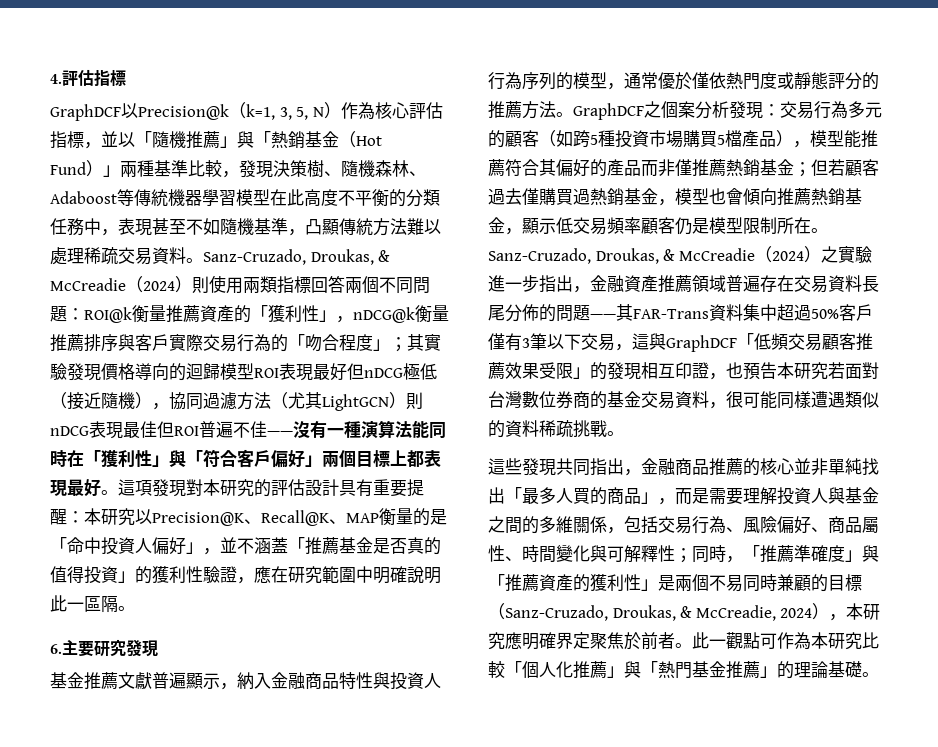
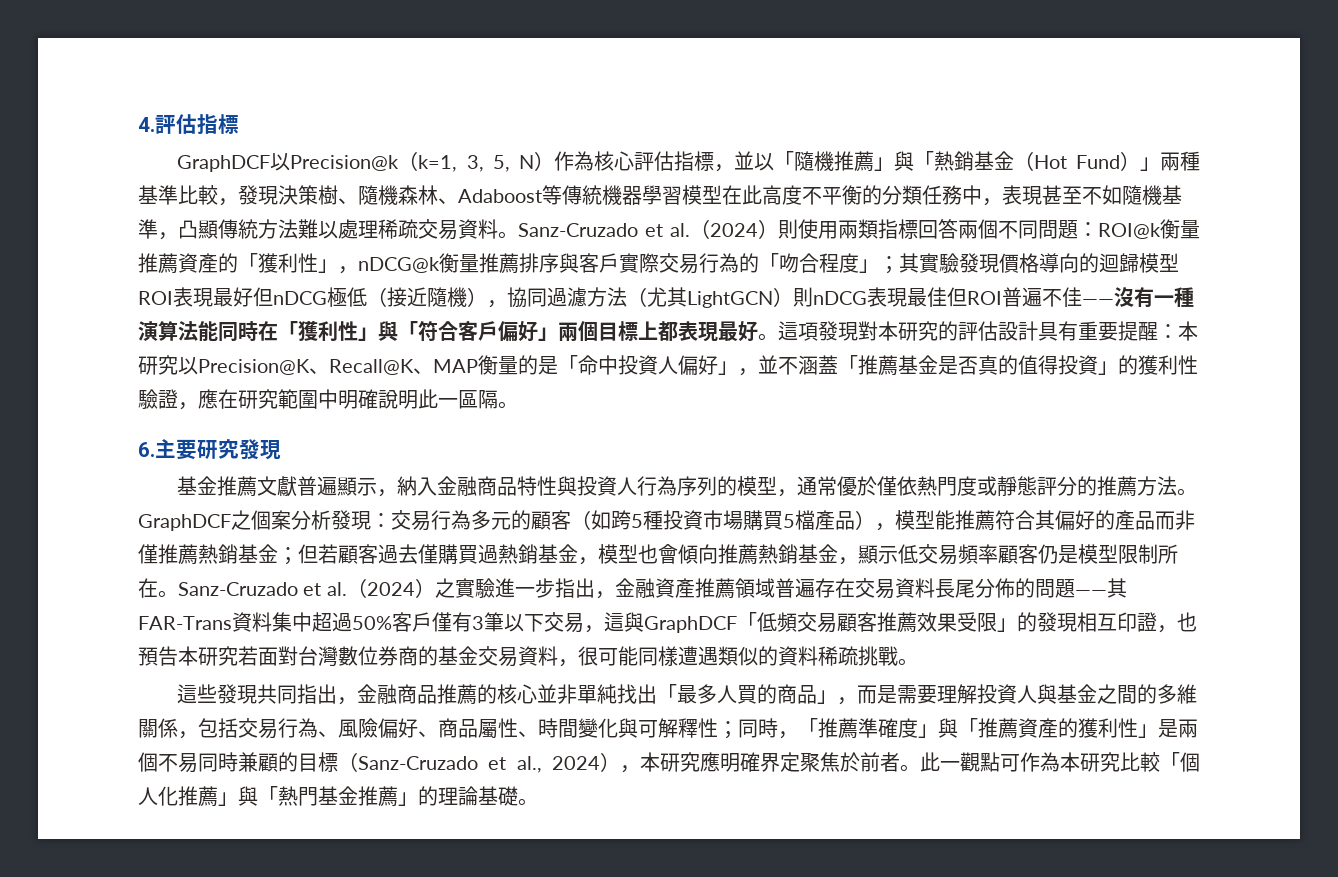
- Sanz-Cruzado, Droukas, & McCreadie（2024）則使用兩類指標回答兩個不同問題：
+ Sanz-Cruzado et al.（2024）則使用兩類指標回答兩個不同問題：
- Sanz-Cruzado, Droukas, & McCreadie（2024）之實驗進一步指出，金融資產推薦領域普遍存在交易資料長尾分佈的問題——其FAR-Trans資料集中超過50%客戶僅有3筆以下交易，這與GraphDCF「低頻交易顧客推薦效果受限」的發現相互印證，也預告本研究若面對台灣數位券商的基金交易資料，很可能同樣遭遇類似的資料稀疏挑戰。
+ Sanz-Cruzado et al.（2024）之實驗進一步指出，金融資產推薦領域普遍存在交易資料長尾分佈的問題——其FAR-Trans資料集中超過50%客戶僅有3筆以下交易，這與GraphDCF「低頻交易顧客推薦效果受限」的發現相互印證，也預告本研究若面對台灣數位券商的基金交易資料，很可能同樣遭遇類似的資料稀疏挑戰。
- 同時，「推薦準確度」與「推薦資產的獲利性」是兩個不易同時兼顧的目標（Sanz-Cruzado, Droukas, & McCreadie, 2024），本研究應明確界定聚焦於前者。
+ 同時，「推薦準確度」與「推薦資產的獲利性」是兩個不易同時兼顧的目標（Sanz-Cruzado et al., 2024），本研究應明確界定聚焦於前者。

